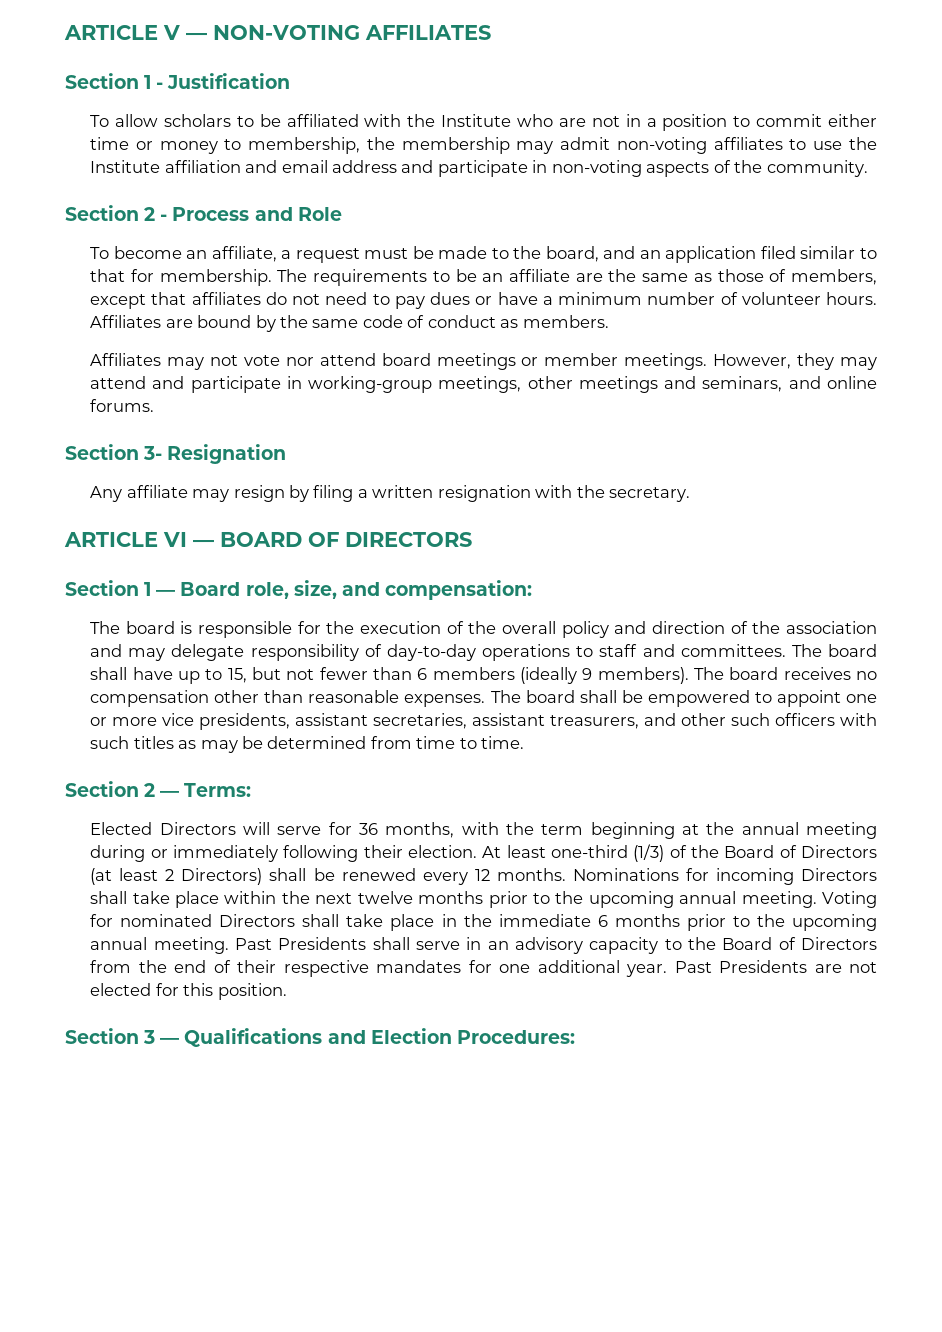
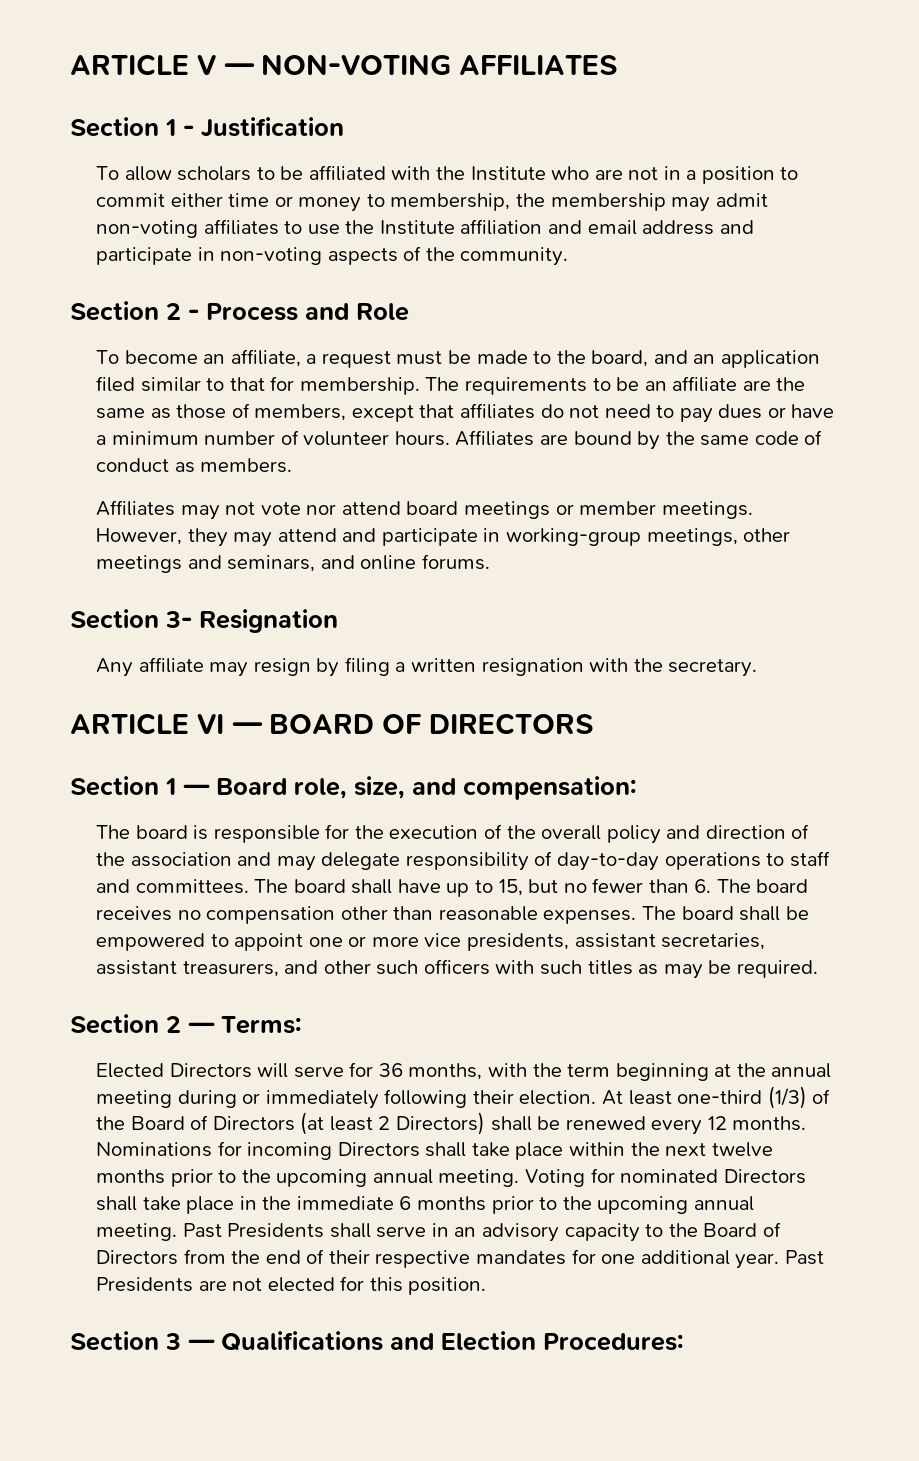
- The board shall have up to 15, but not fewer than 6 members (ideally 9 members). The board receives no compensation other than reasonable expenses.
+ The board shall have up to 15, but no fewer than 6. The board receives no compensation other than reasonable expenses.
- The board shall be empowered to appoint one or more vice presidents, assistant secretaries, assistant treasurers, and other such officers with such titles as may be determined from time to time.
+ The board shall be empowered to appoint one or more vice presidents, assistant secretaries, assistant treasurers, and other such officers with such titles as may be required.

